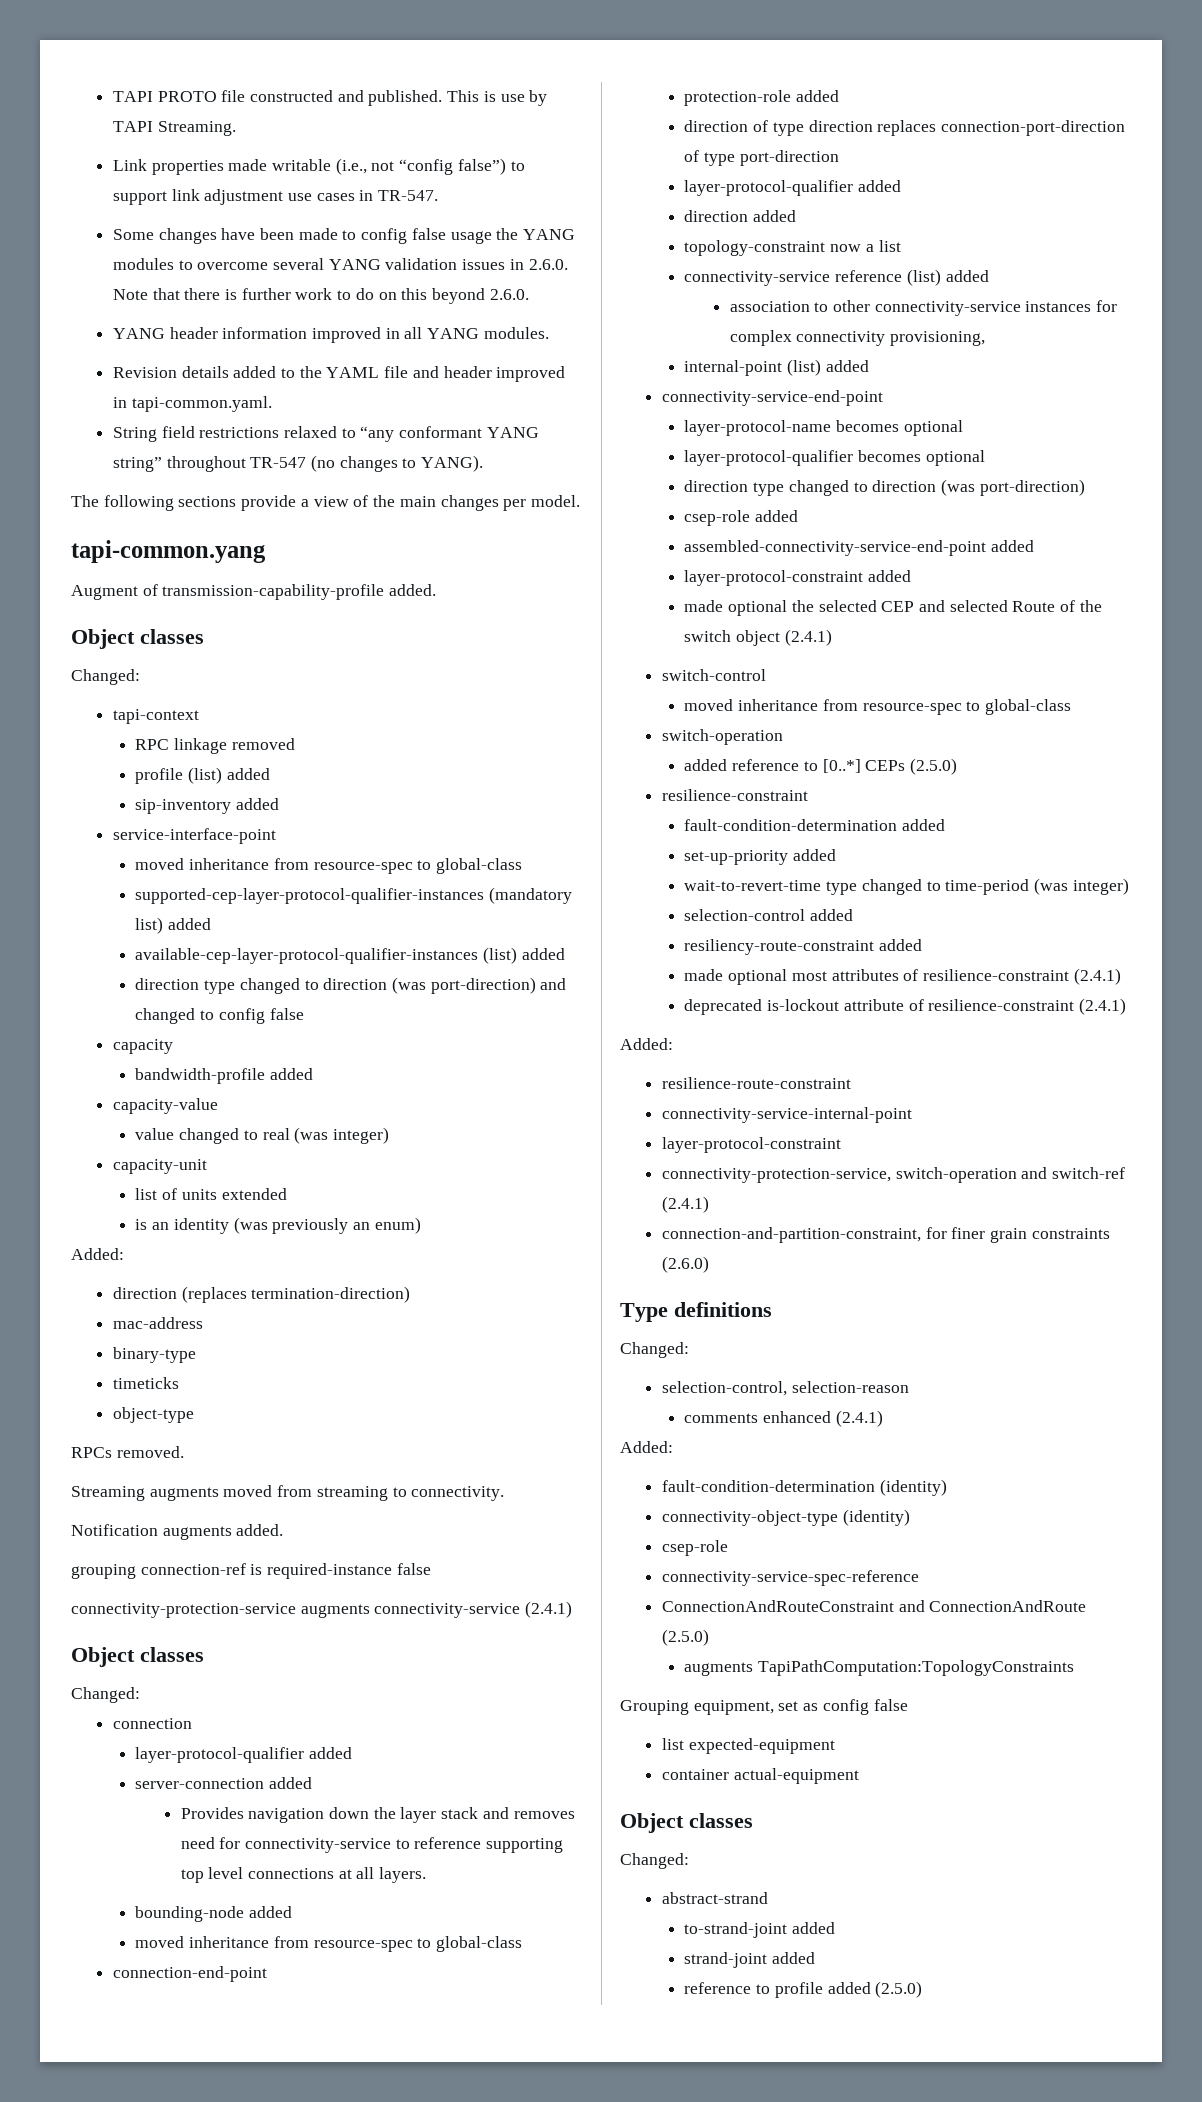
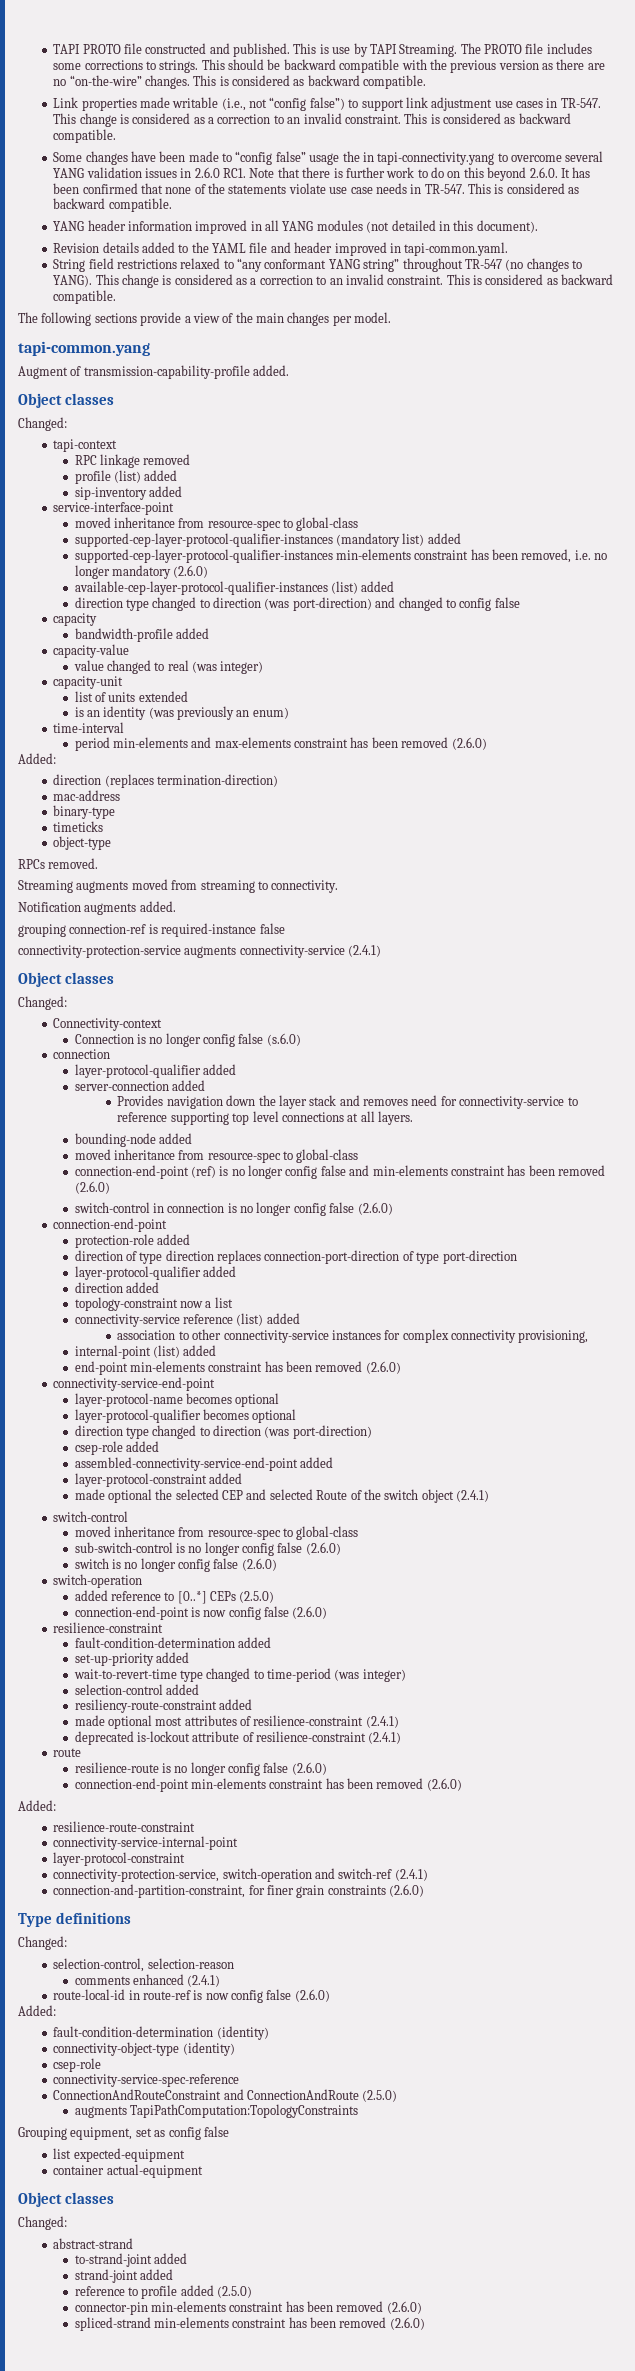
+ The PROTO file includes some corrections to strings. This should be backward compatible with the previous version as there are no “on-the-wire” changes. This is considered as backward compatible.
- Link properties made writable (i.e., not “config false”) to support link adjustment use cases in TR-547.
+ Link properties made writable (i.e., not “config false”) to support link adjustment use cases in TR-547. This change is considered as a correction to an invalid constraint. This is considered as backward compatible.
- Some changes have been made to config false usage the YANG modules to overcome several YANG validation issues in 2.6.0. Note that there is further work to do on this beyond 2.6.0.
+ Some changes have been made to “config false” usage the in tapi-connectivity.yang to overcome several YANG validation issues in 2.6.0 RC1. Note that there is further work to do on this beyond 2.6.0. It has been confirmed that none of the statements violate use case needs in TR-547. This is considered as backward compatible.
- YANG header information improved in all YANG modules.
+ YANG header information improved in all YANG modules (not detailed in this document).
- String field restrictions relaxed to “any conformant YANG string” throughout TR-547 (no changes to YANG).
+ String field restrictions relaxed to “any conformant YANG string” throughout TR-547 (no changes to YANG). This change is considered as a correction to an invalid constraint. This is considered as backward compatible.
+ supported-cep-layer-protocol-qualifier-instances min-elements constraint has been removed, i.e. no longer mandatory (2.6.0)
+ time-interval
+ period min-elements and max-elements constraint has been removed (2.6.0)
+ Connectivity-context
+ Connection is no longer config false (s.6.0)
+ connection-end-point (ref) is no longer config false and min-elements constraint has been removed (2.6.0)
+ switch-control in connection is no longer config false (2.6.0)
+ end-point min-elements constraint has been removed (2.6.0)
+ sub-switch-control is no longer config false (2.6.0)
+ switch is no longer config false (2.6.0)
+ connection-end-point is now config false (2.6.0)
+ route
+ resilience-route is no longer config false (2.6.0)
+ connection-end-point min-elements constraint has been removed (2.6.0)
+ route-local-id in route-ref is now config false (2.6.0)
+ connector-pin min-elements constraint has been removed (2.6.0)
+ spliced-strand min-elements constraint has been removed (2.6.0)

